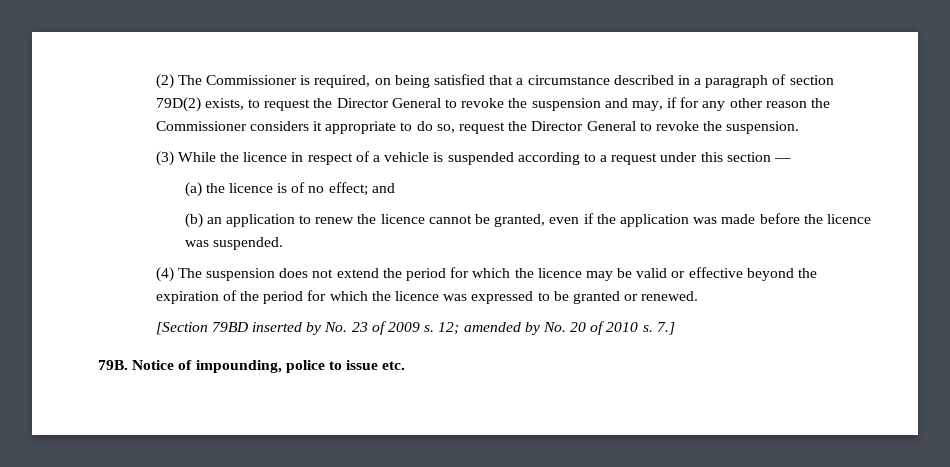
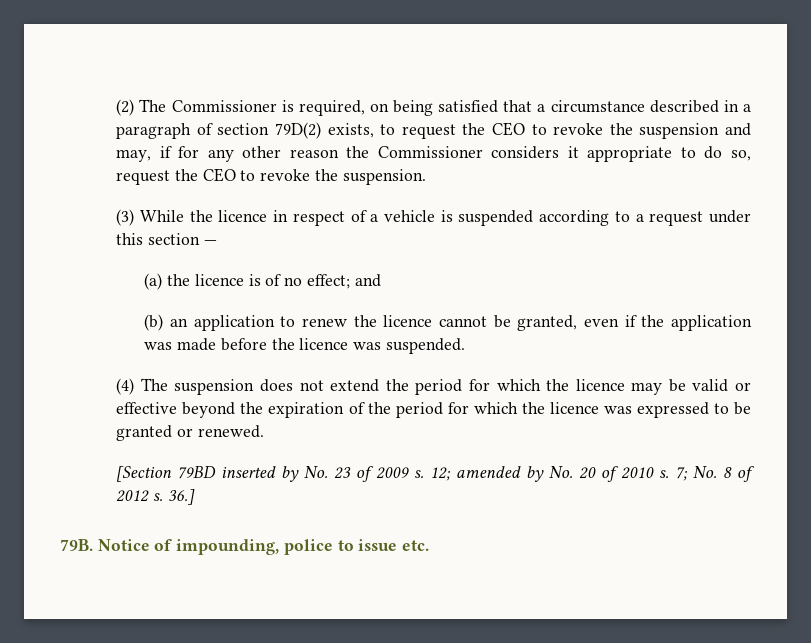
- (2) The Commissioner is required, on being satisfied that a circumstance described in a paragraph of section 79D(2) exists, to request the Director General to revoke the suspension and may, if for any other reason the Commissioner considers it appropriate to do so, request the Director General to revoke the suspension.
+ (2) The Commissioner is required, on being satisfied that a circumstance described in a paragraph of section 79D(2) exists, to request the CEO to revoke the suspension and may, if for any other reason the Commissioner considers it appropriate to do so, request the CEO to revoke the suspension.
- 7.]
+ 7; No. 8 of 2012 s. 36.]

